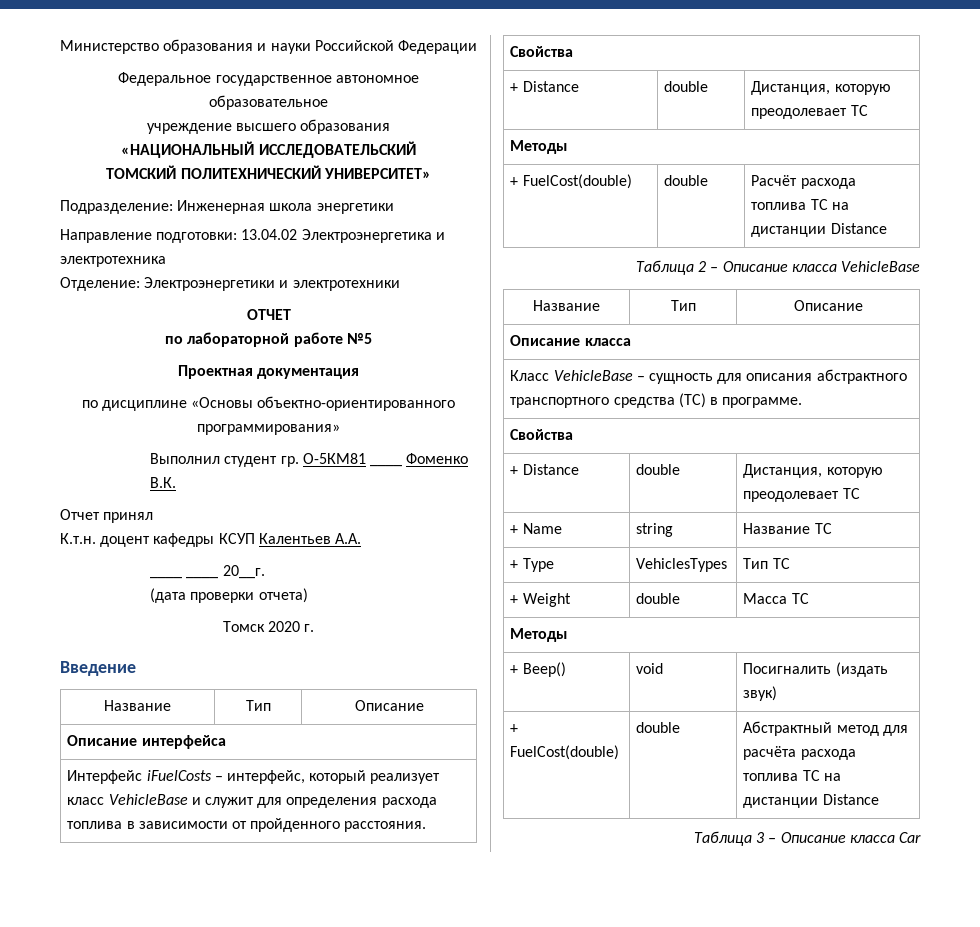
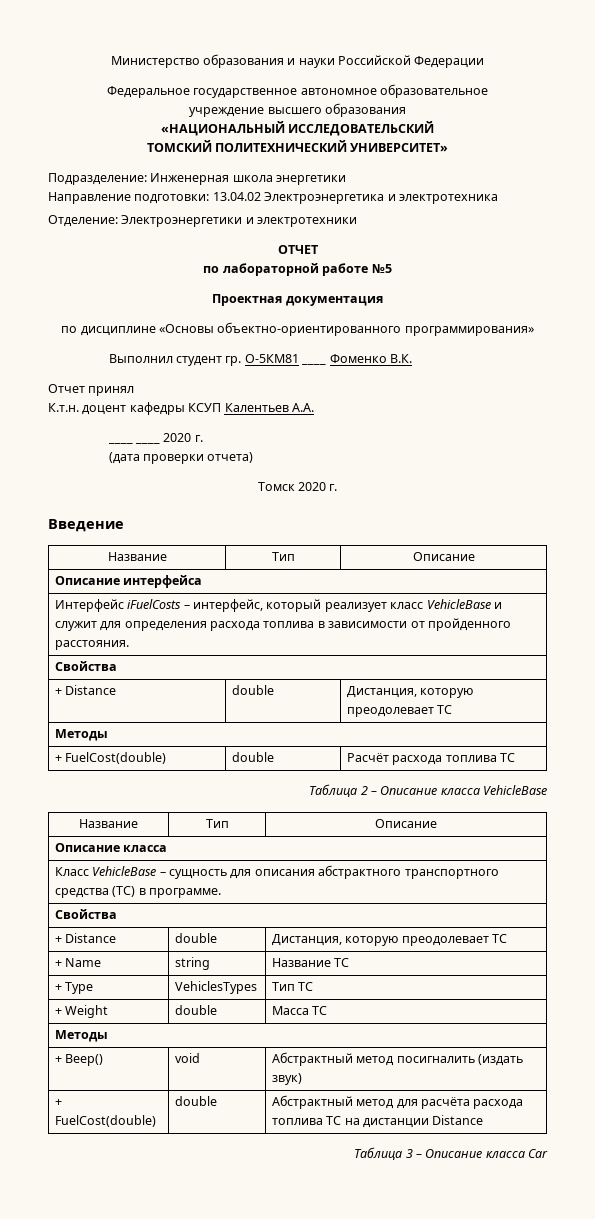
- ____ ____ 20__г.
+ ____ ____ 2020 г.
- + FuelCost(double) | double | Расчёт расхода топлива ТС на дистанции Distance
+ + FuelCost(double) | double | Расчёт расхода топлива ТС
- + Beep() | void | Посигналить (издать звук)
+ + Beep() | void | Абстрактный метод посигналить (издать звук)

